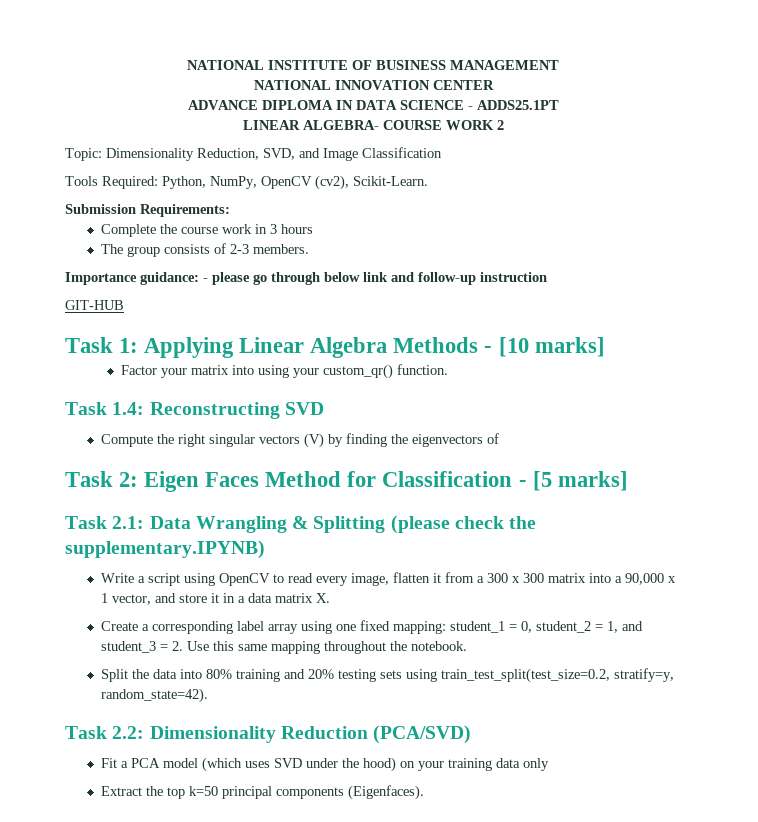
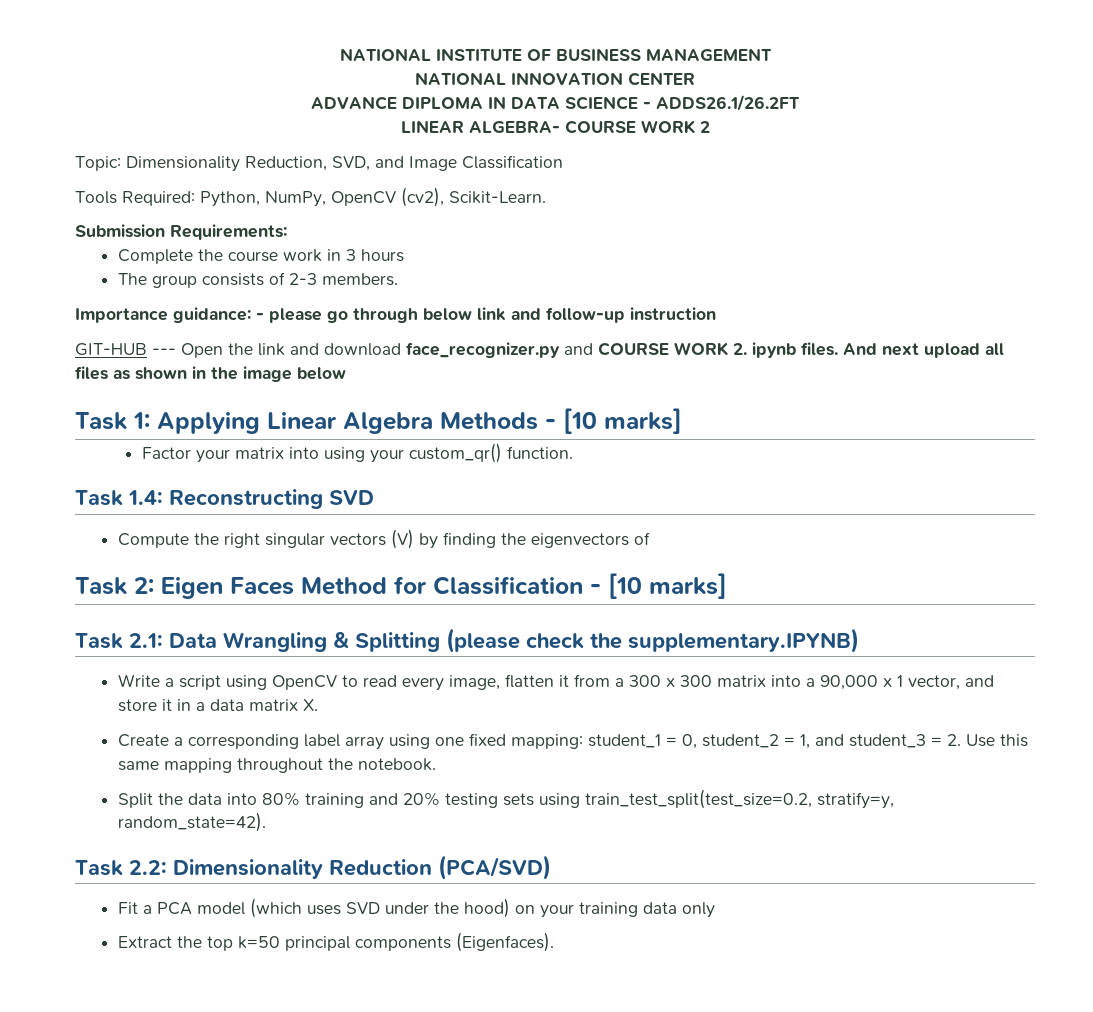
- ADVANCE DIPLOMA IN DATA SCIENCE - ADDS25.1PT
+ ADVANCE DIPLOMA IN DATA SCIENCE - ADDS26.1/26.2FT
- GIT-HUB
+ GIT-HUB --- Open the link and download face_recognizer.py and COURSE WORK 2. ipynb files. And next upload all files as shown in the image below
- Task 2: Eigen Faces Method for Classification - [5 marks]
+ Task 2: Eigen Faces Method for Classification - [10 marks]

